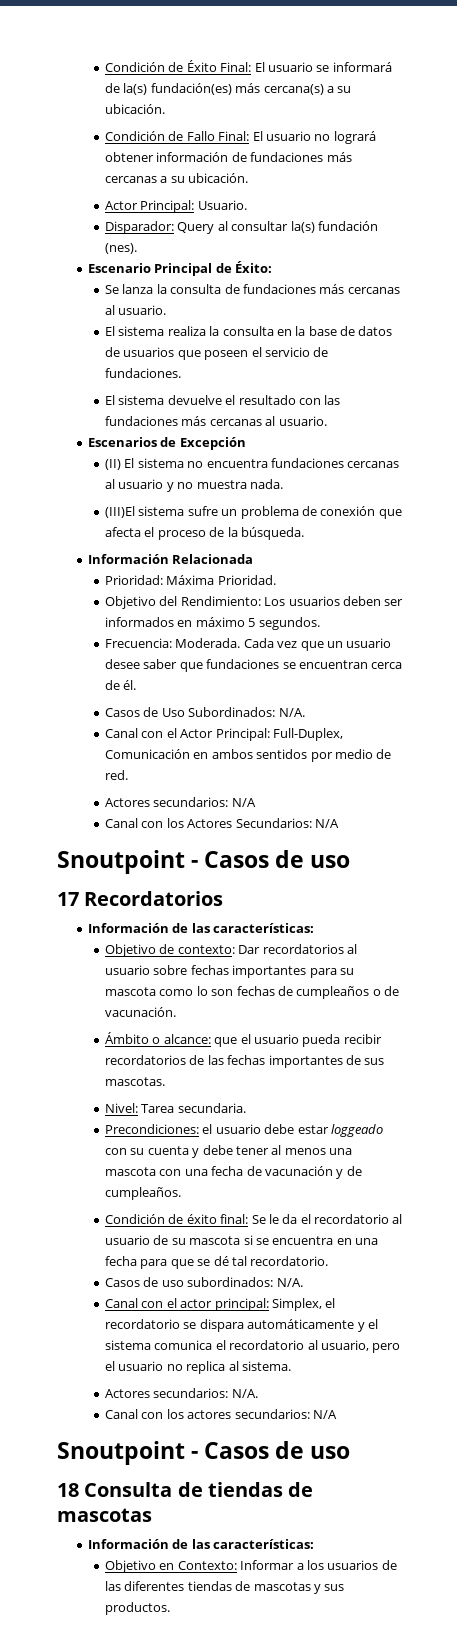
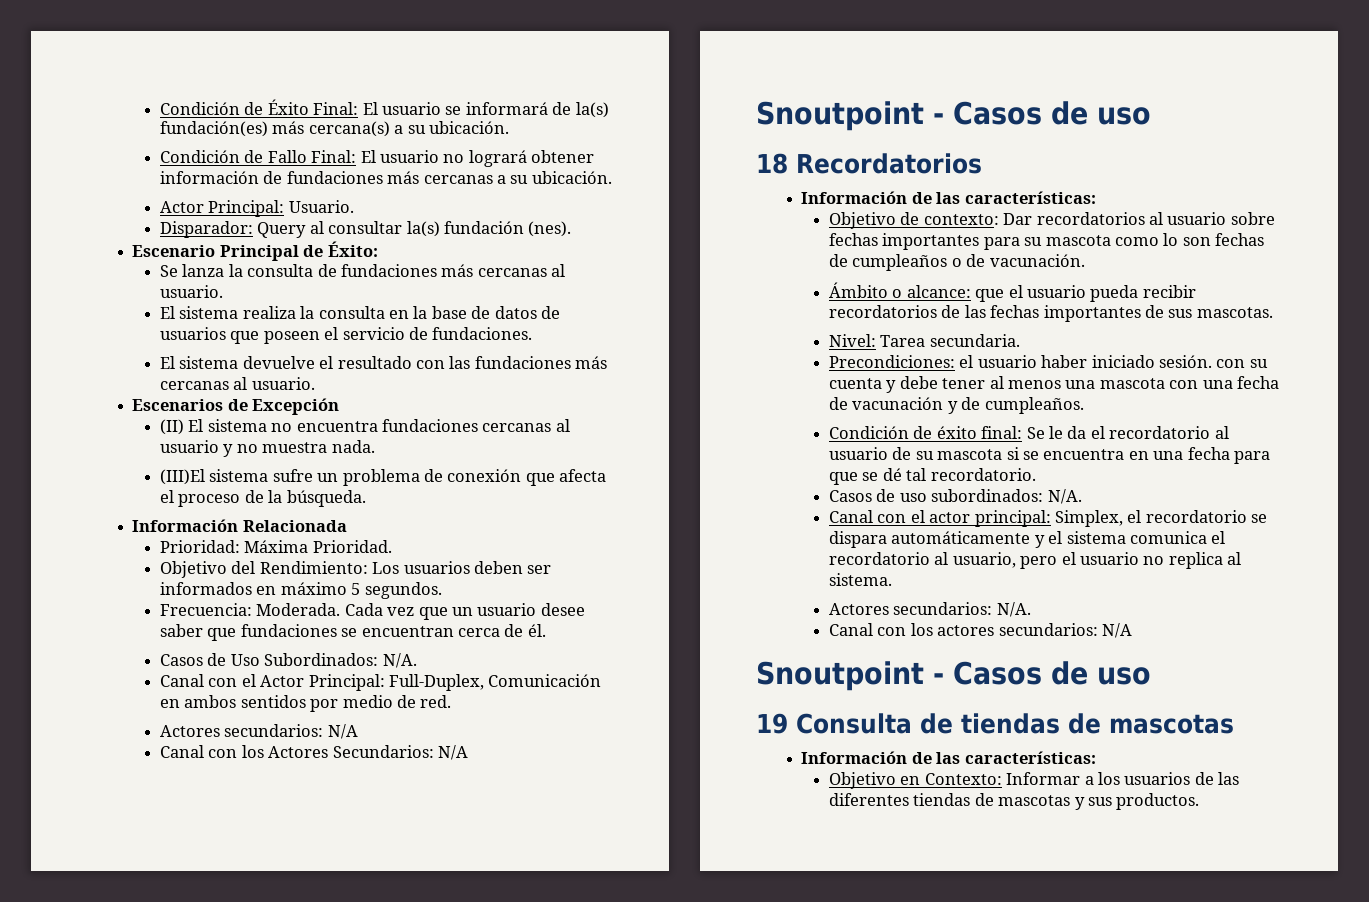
- 17 Recordatorios
+ 18 Recordatorios
- Precondiciones: el usuario debe estar loggeado con su cuenta y debe tener al menos una mascota con una fecha de vacunación y de cumpleaños.
+ Precondiciones: el usuario haber iniciado sesión. con su cuenta y debe tener al menos una mascota con una fecha de vacunación y de cumpleaños.
- 18 Consulta de tiendas de mascotas
+ 19 Consulta de tiendas de mascotas

